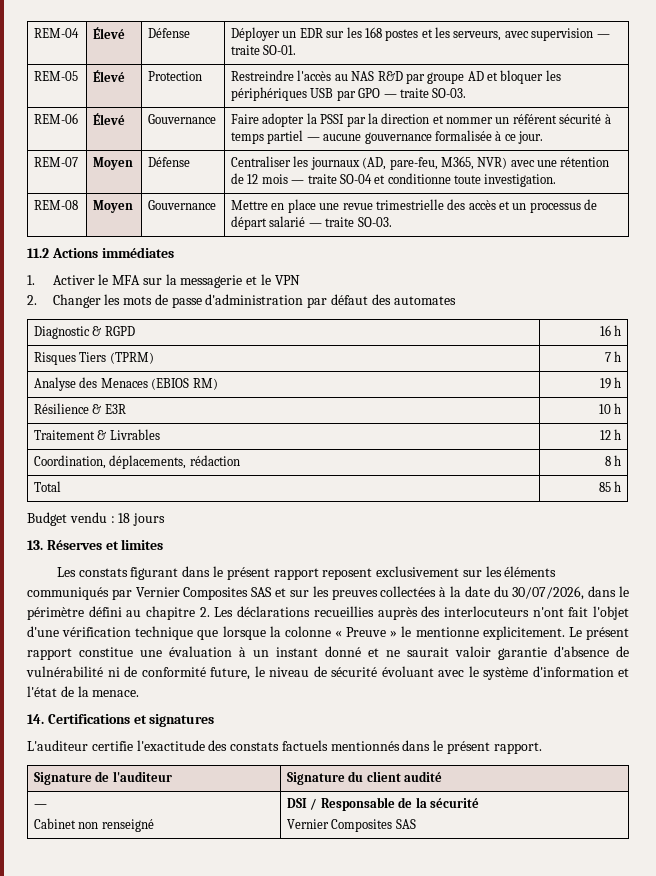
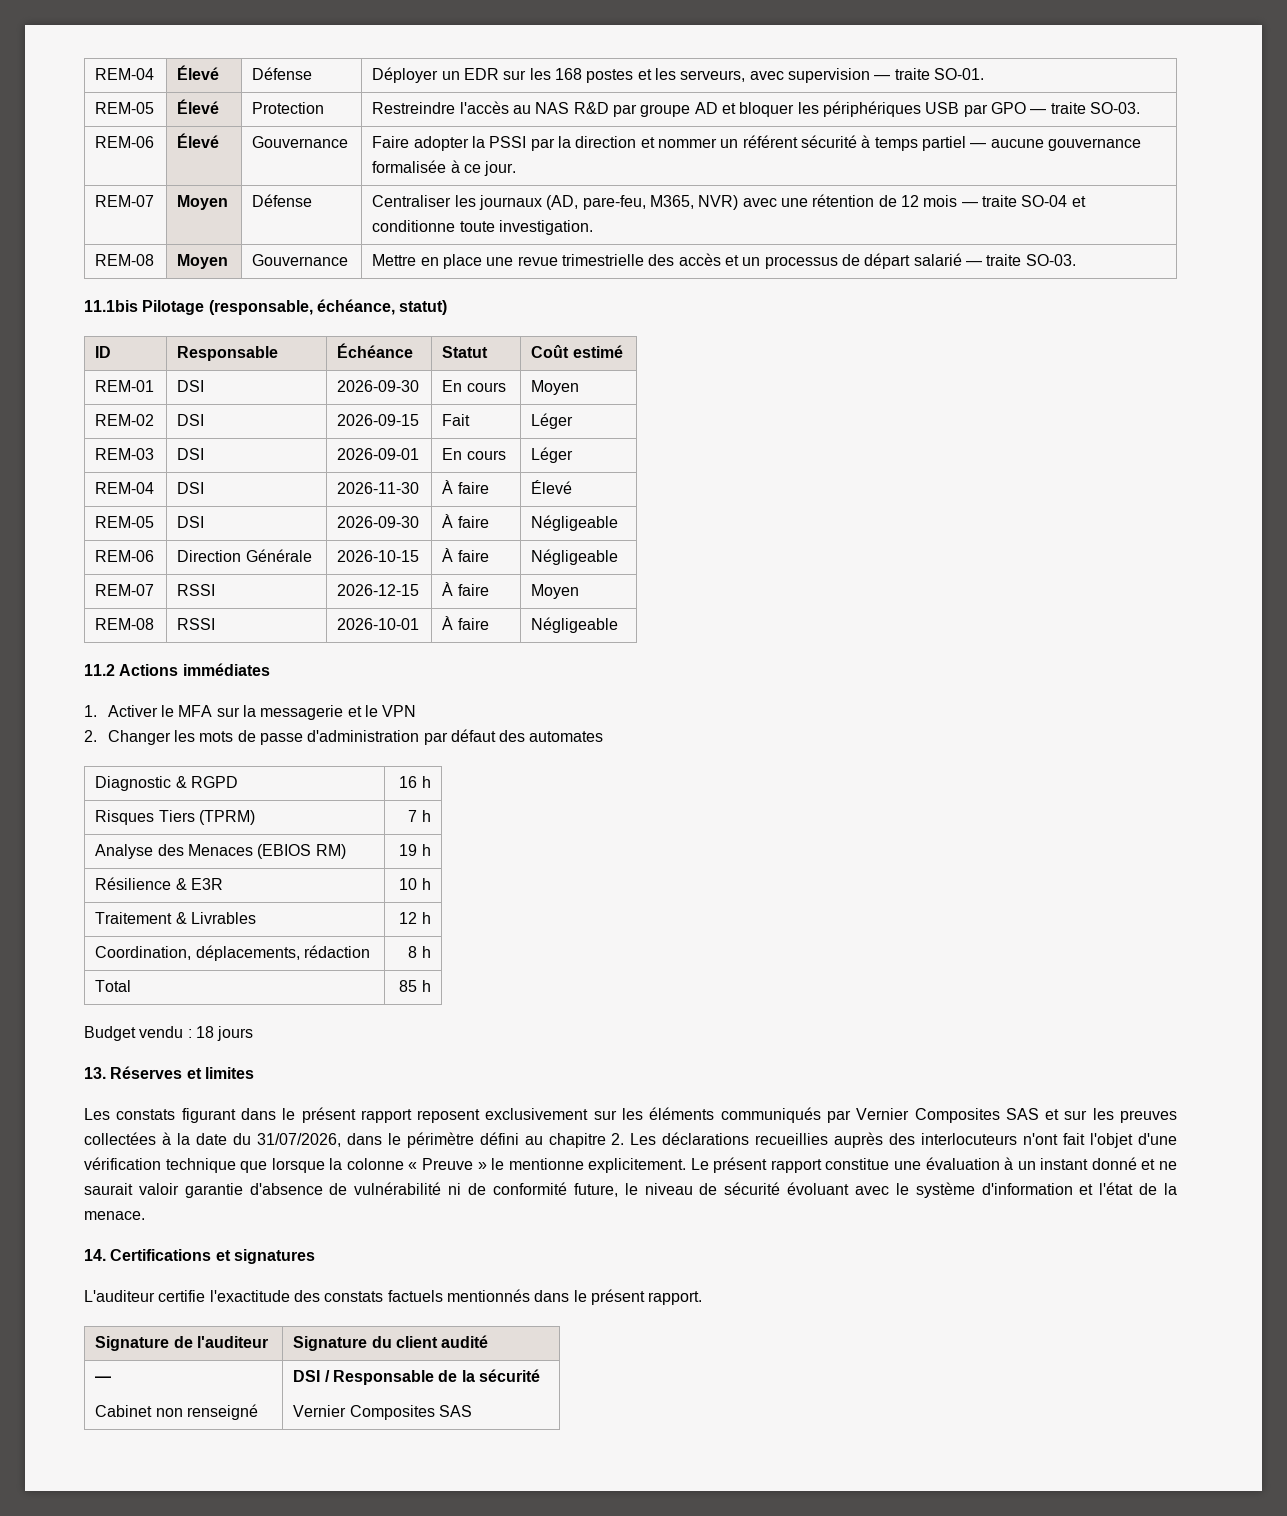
+ 11.1bis Pilotage (responsable, échéance, statut)
+ ID | Responsable | Échéance | Statut | Coût estimé
+ REM-01 | DSI | 2026-09-30 | En cours | Moyen
+ REM-02 | DSI | 2026-09-15 | Fait | Léger
+ REM-03 | DSI | 2026-09-01 | En cours | Léger
+ REM-04 | DSI | 2026-11-30 | À faire | Élevé
+ REM-05 | DSI | 2026-09-30 | À faire | Négligeable
+ REM-06 | Direction Générale | 2026-10-15 | À faire | Négligeable
+ REM-07 | RSSI | 2026-12-15 | À faire | Moyen
+ REM-08 | RSSI | 2026-10-01 | À faire | Négligeable
- Les constats figurant dans le présent rapport reposent exclusivement sur les éléments communiqués par Vernier Composites SAS et sur les preuves collectées à la date du 30/07/2026, dans le périmètre défini au chapitre 2. Les déclarations recueillies auprès des interlocuteurs n'ont fait l'objet d'une vérification technique que lorsque la colonne « Preuve » le mentionne explicitement.
+ Les constats figurant dans le présent rapport reposent exclusivement sur les éléments communiqués par Vernier Composites SAS et sur les preuves collectées à la date du 31/07/2026, dans le périmètre défini au chapitre 2. Les déclarations recueillies auprès des interlocuteurs n'ont fait l'objet d'une vérification technique que lorsque la colonne « Preuve » le mentionne explicitement.

